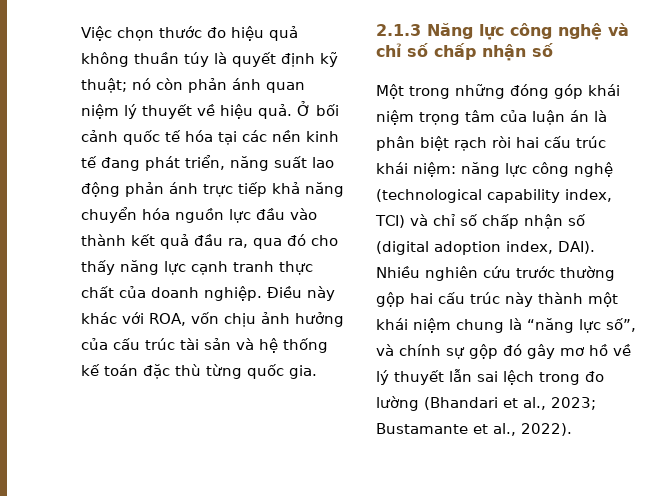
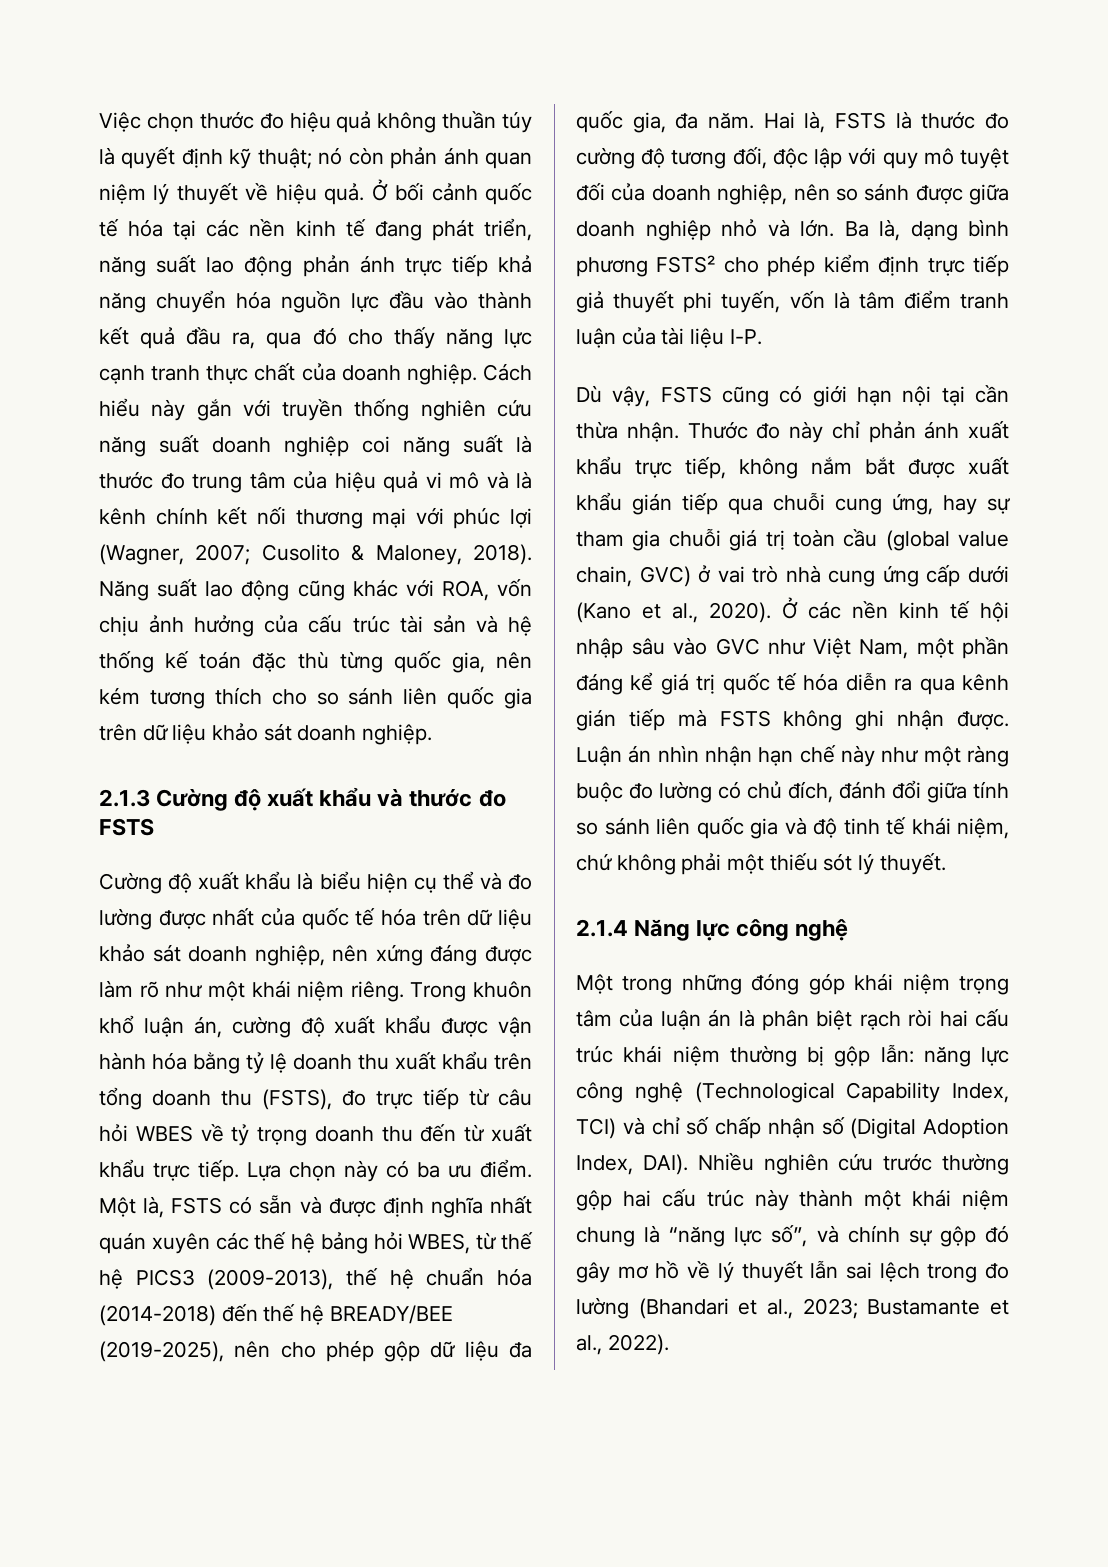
- Điều này khác với ROA, vốn chịu ảnh hưởng của cấu trúc tài sản và hệ thống kế toán đặc thù từng quốc gia.
- 2.1.3 Năng lực công nghệ và chỉ số chấp nhận số
+ Cách hiểu này gắn với truyền thống nghiên cứu năng suất doanh nghiệp coi năng suất là thước đo trung tâm của hiệu quả vi mô và là kênh chính kết nối thương mại với phúc lợi (Wagner, 2007; Cusolito & Maloney, 2018). Năng suất lao động cũng khác với ROA, vốn chịu ảnh hưởng của cấu trúc tài sản và hệ thống kế toán đặc thù từng quốc gia, nên kém tương thích cho so sánh liên quốc gia trên dữ liệu khảo sát doanh nghiệp.
+ 2.1.3 Cường độ xuất khẩu và thước đo FSTS
+ Cường độ xuất khẩu là biểu hiện cụ thể và đo lường được nhất của quốc tế hóa trên dữ liệu khảo sát doanh nghiệp, nên xứng đáng được làm rõ như một khái niệm riêng. Trong khuôn khổ luận án, cường độ xuất khẩu được vận hành hóa bằng tỷ lệ doanh thu xuất khẩu trên tổng doanh thu (FSTS), đo trực tiếp từ câu hỏi WBES về tỷ trọng doanh thu đến từ xuất khẩu trực tiếp. Lựa chọn này có ba ưu điểm. Một là, FSTS có sẵn và được định nghĩa nhất quán xuyên các thế hệ bảng hỏi WBES, từ thế hệ PICS3 (2009-2013), thế hệ chuẩn hóa (2014-2018) đến thế hệ BREADY/BEE (2019-2025), nên cho phép gộp dữ liệu đa quốc gia, đa năm. Hai là, FSTS là thước đo cường độ tương đối, độc lập với quy mô tuyệt đối của doanh nghiệp, nên so sánh được giữa doanh nghiệp nhỏ và lớn. Ba là, dạng bình phương FSTS² cho phép kiểm định trực tiếp giả thuyết phi tuyến, vốn là tâm điểm tranh luận của tài liệu I-P.
+ Dù vậy, FSTS cũng có giới hạn nội tại cần thừa nhận. Thước đo này chỉ phản ánh xuất khẩu trực tiếp, không nắm bắt được xuất khẩu gián tiếp qua chuỗi cung ứng, hay sự tham gia chuỗi giá trị toàn cầu (global value chain, GVC) ở vai trò nhà cung ứng cấp dưới (Kano et al., 2020). Ở các nền kinh tế hội nhập sâu vào GVC như Việt Nam, một phần đáng kể giá trị quốc tế hóa diễn ra qua kênh gián tiếp mà FSTS không ghi nhận được. Luận án nhìn nhận hạn chế này như một ràng buộc đo lường có chủ đích, đánh đổi giữa tính so sánh liên quốc gia và độ tinh tế khái niệm, chứ không phải một thiếu sót lý thuyết.
+ 2.1.4 Năng lực công nghệ
- Một trong những đóng góp khái niệm trọng tâm của luận án là phân biệt rạch ròi hai cấu trúc khái niệm: năng lực công nghệ (technological capability index, TCI) và chỉ số chấp nhận số (digital adoption index, DAI).
+ Một trong những đóng góp khái niệm trọng tâm của luận án là phân biệt rạch ròi hai cấu trúc khái niệm thường bị gộp lẫn: năng lực công nghệ (Technological Capability Index, TCI) và chỉ số chấp nhận số (Digital Adoption Index, DAI).

